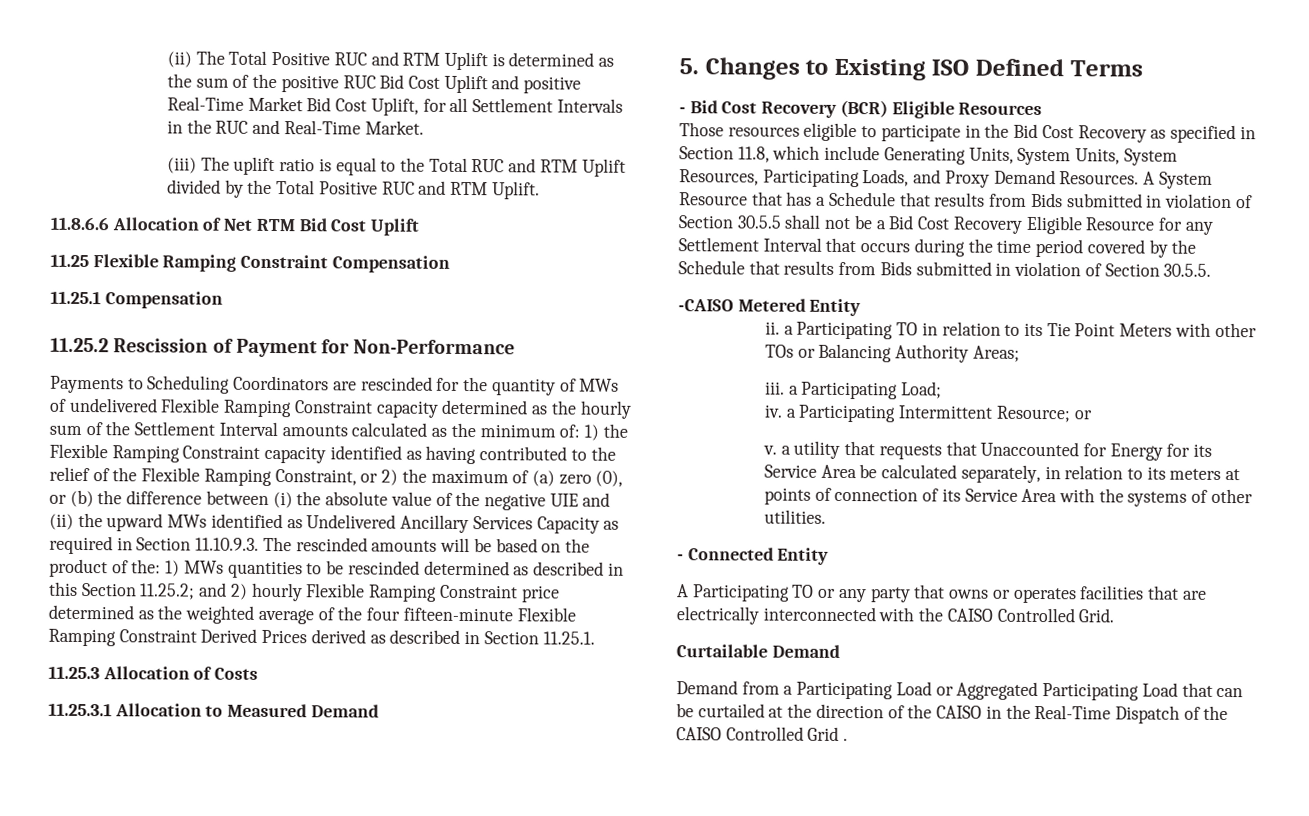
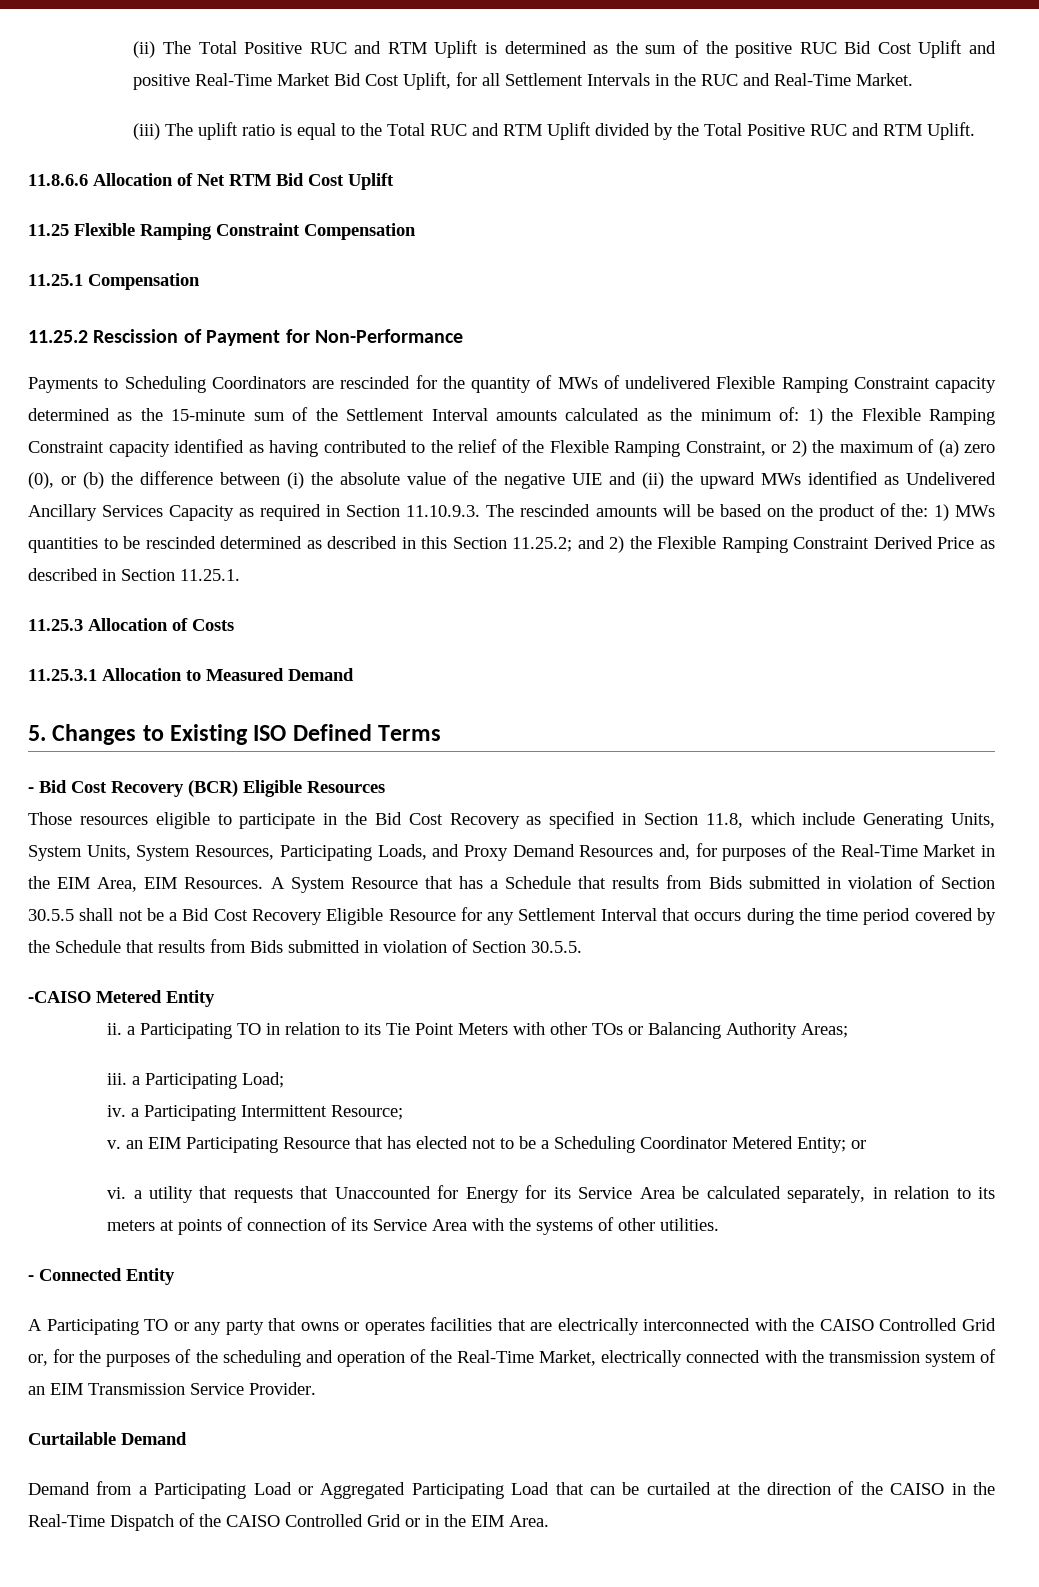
- Payments to Scheduling Coordinators are rescinded for the quantity of MWs of undelivered Flexible Ramping Constraint capacity determined as the hourly sum of the Settlement Interval amounts calculated as the minimum of:
+ Payments to Scheduling Coordinators are rescinded for the quantity of MWs of undelivered Flexible Ramping Constraint capacity determined as the 15-minute sum of the Settlement Interval amounts calculated as the minimum of:
- and 2) hourly Flexible Ramping Constraint price determined as the weighted average of the four fifteen-minute Flexible Ramping Constraint Derived Prices derived as described in Section 11.25.1.
+ and 2) the Flexible Ramping Constraint Derived Price as described in Section 11.25.1.
- Those resources eligible to participate in the Bid Cost Recovery as specified in Section 11.8, which include Generating Units, System Units, System Resources, Participating Loads, and Proxy Demand Resources.
+ Those resources eligible to participate in the Bid Cost Recovery as specified in Section 11.8, which include Generating Units, System Units, System Resources, Participating Loads, and Proxy Demand Resources and, for purposes of the Real-Time Market in the EIM Area, EIM Resources.
- iv. a Participating Intermittent Resource; or
+ iv. a Participating Intermittent Resource;
+ v. an EIM Participating Resource that has elected not to be a Scheduling Coordinator Metered Entity; or
- v. a utility that requests that Unaccounted for Energy for its Service Area be calculated separately, in relation to its meters at points of connection of its Service Area with the systems of other utilities.
+ vi. a utility that requests that Unaccounted for Energy for its Service Area be calculated separately, in relation to its meters at points of connection of its Service Area with the systems of other utilities.
- A Participating TO or any party that owns or operates facilities that are electrically interconnected with the CAISO Controlled Grid.
+ A Participating TO or any party that owns or operates facilities that are electrically interconnected with the CAISO Controlled Grid or, for the purposes of the scheduling and operation of the Real-Time Market, electrically connected with the transmission system of an EIM Transmission Service Provider.
- Demand from a Participating Load or Aggregated Participating Load that can be curtailed at the direction of the CAISO in the Real-Time Dispatch of the CAISO Controlled Grid .
+ Demand from a Participating Load or Aggregated Participating Load that can be curtailed at the direction of the CAISO in the Real-Time Dispatch of the CAISO Controlled Grid or in the EIM Area.

